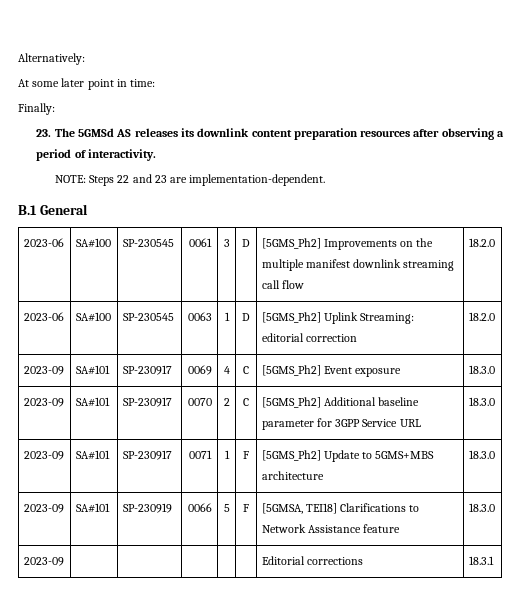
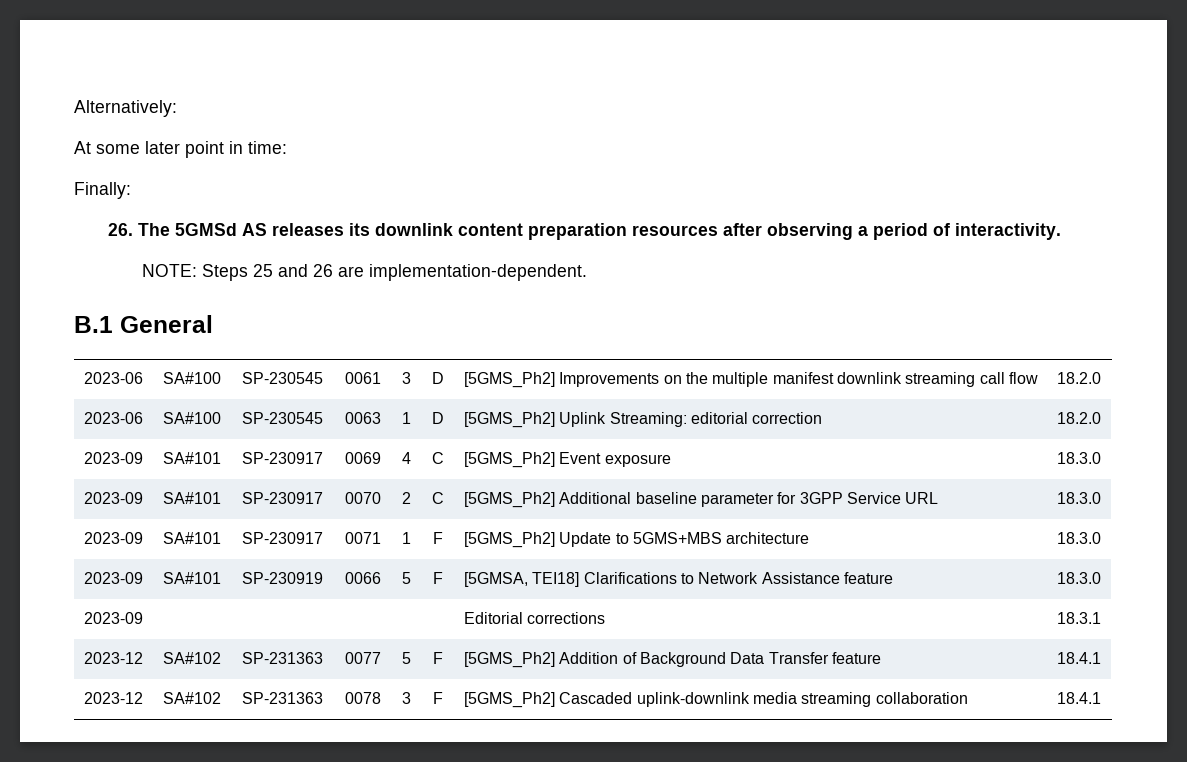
- 23. The 5GMSd AS releases its downlink content preparation resources after observing a period of interactivity.
+ 26. The 5GMSd AS releases its downlink content preparation resources after observing a period of interactivity.
- NOTE: Steps 22 and 23 are implementation-dependent.
+ NOTE: Steps 25 and 26 are implementation-dependent.
+ 2023-12 | SA#102 | SP-231363 | 0077 | 5 | F | [5GMS_Ph2] Addition of Background Data Transfer feature | 18.4.1
+ 2023-12 | SA#102 | SP-231363 | 0078 | 3 | F | [5GMS_Ph2] Cascaded uplink-downlink media streaming collaboration | 18.4.1

